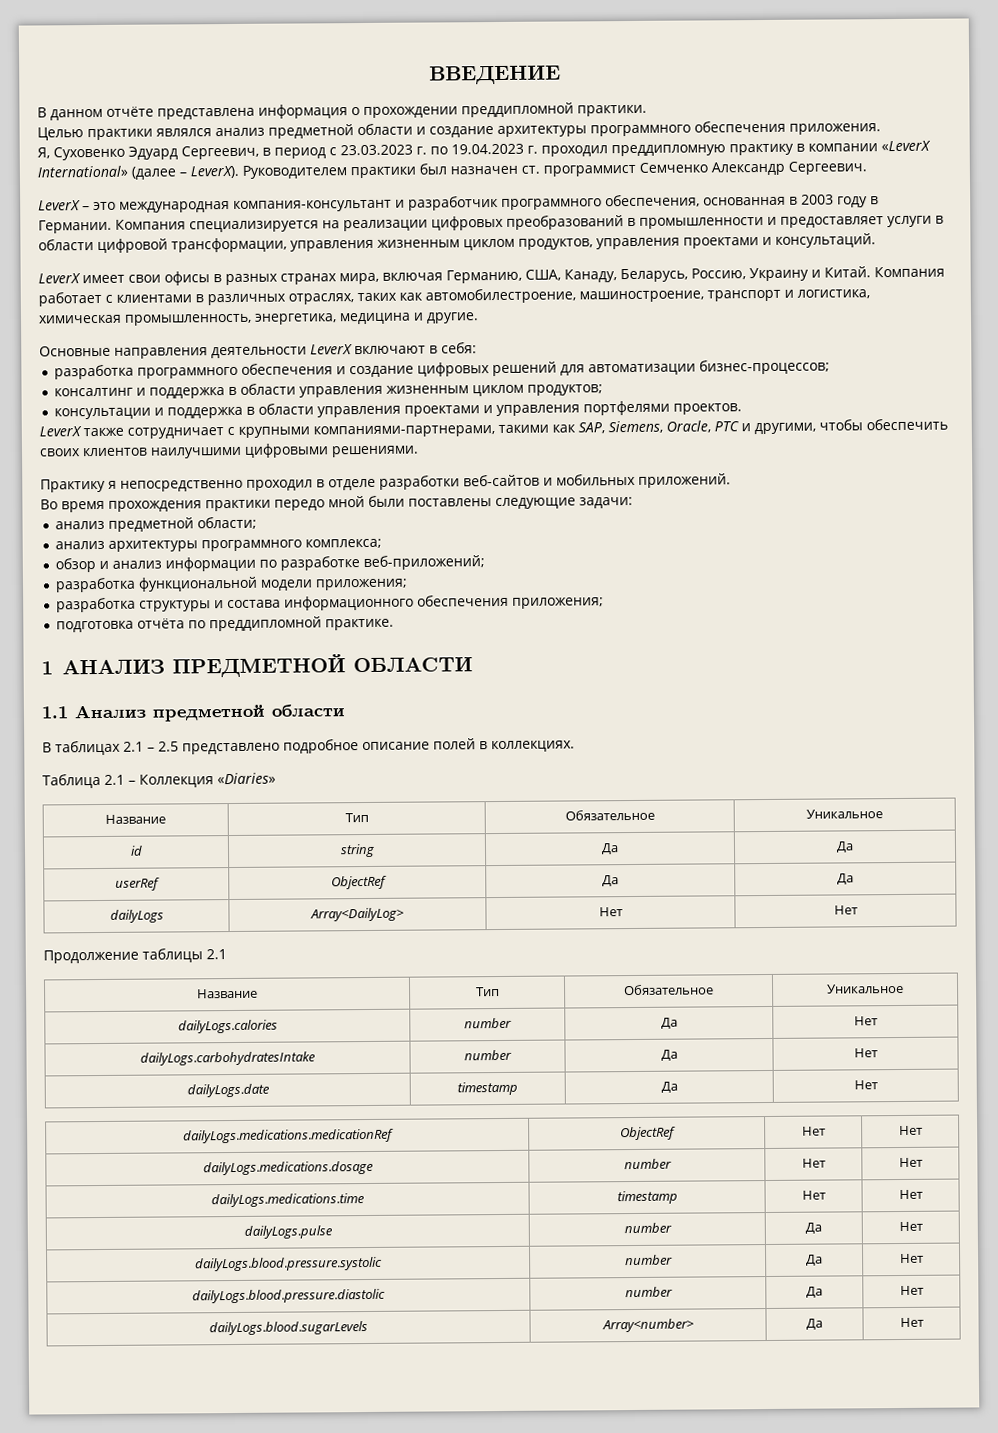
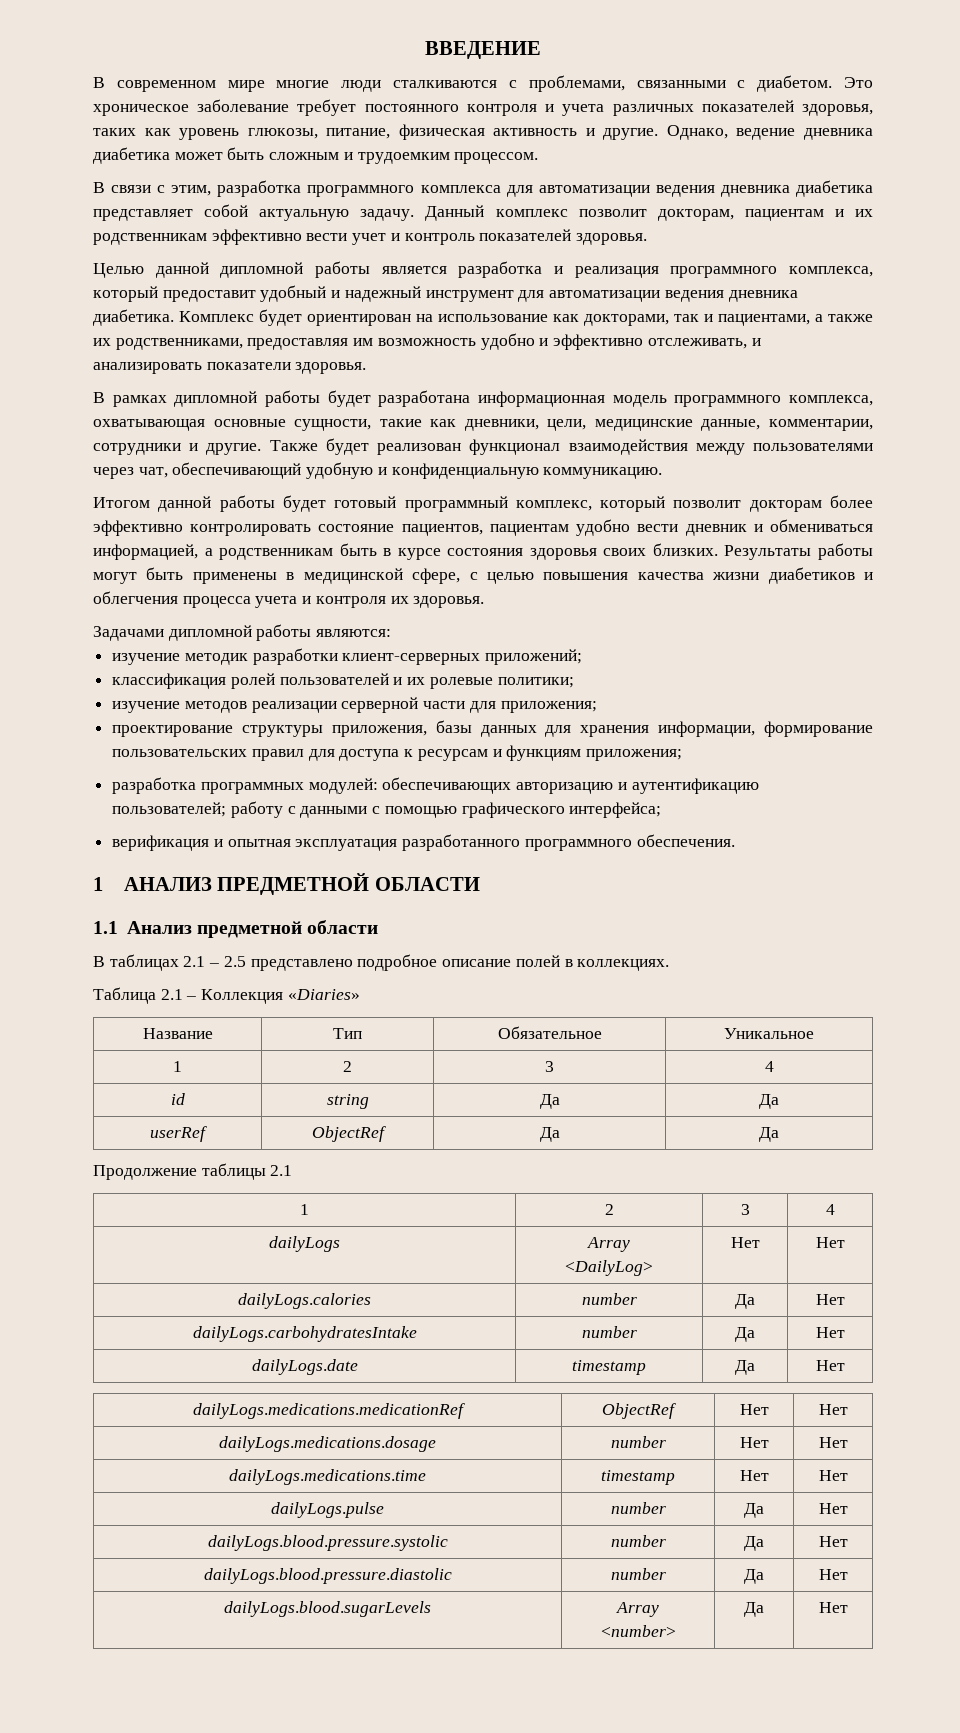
- В данном отчёте представлена информация о прохождении преддипломной практики.
- Целью практики являлся анализ предметной области и создание архитектуры программного обеспечения приложения.
- Я, Суховенко Эдуард Сергеевич, в период с 23.03.2023 г. по 19.04.2023 г. проходил преддипломную практику в компании «LeverX International» (далее – LeverX). Руководителем практики был назначен ст. программист Семченко Александр Сергеевич.
- LeverX – это международная компания-консультант и разработчик программного обеспечения, основанная в 2003 году в Германии. Компания специализируется на реализации цифровых преобразований в промышленности и предоставляет услуги в области цифровой трансформации, управления жизненным циклом продуктов, управления проектами и консультаций.
- LeverX имеет свои офисы в разных странах мира, включая Германию, США, Канаду, Беларусь, Россию, Украину и Китай. Компания работает с клиентами в различных отраслях, таких как автомобилестроение, машиностроение, транспорт и логистика, химическая промышленность, энергетика, медицина и другие.
- Основные направления деятельности LeverX включают в себя:
- разработка программного обеспечения и создание цифровых решений для автоматизации бизнес-процессов;
- консалтинг и поддержка в области управления жизненным циклом продуктов;
- консультации и поддержка в области управления проектами и управления портфелями проектов.
- LeverX также сотрудничает с крупными компаниями-партнерами, такими как SAP, Siemens, Oracle, PTC и другими, чтобы обеспечить своих клиентов наилучшими цифровыми решениями.
- Практику я непосредственно проходил в отделе разработки веб-сайтов и мобильных приложений.
- Во время прохождения практики передо мной были поставлены следующие задачи:
- анализ предметной области;
- анализ архитектуры программного комплекса;
- обзор и анализ информации по разработке веб-приложений;
- разработка функциональной модели приложения;
- разработка структуры и состава информационного обеспечения приложения;
- подготовка отчёта по преддипломной практике.
+ В современном мире многие люди сталкиваются с проблемами, связанными с диабетом. Это хроническое заболевание требует постоянного контроля и учета различных показателей здоровья, таких как уровень глюкозы, питание, физическая активность и другие. Однако, ведение дневника диабетика может быть сложным и трудоемким процессом.
+ В связи с этим, разработка программного комплекса для автоматизации ведения дневника диабетика представляет собой актуальную задачу. Данный комплекс позволит докторам, пациентам и их родственникам эффективно вести учет и контроль показателей здоровья.
+ Целью данной дипломной работы является разработка и реализация программного комплекса, который предоставит удобный и надежный инструмент для автоматизации ведения дневника диабетика. Комплекс будет ориентирован на использование как докторами, так и пациентами, а также их родственниками, предоставляя им возможность удобно и эффективно отслеживать, и анализировать показатели здоровья.
+ В рамках дипломной работы будет разработана информационная модель программного комплекса, охватывающая основные сущности, такие как дневники, цели, медицинские данные, комментарии, сотрудники и другие. Также будет реализован функционал взаимодействия между пользователями через чат, обеспечивающий удобную и конфиденциальную коммуникацию.
+ Итогом данной работы будет готовый программный комплекс, который позволит докторам более эффективно контролировать состояние пациентов, пациентам удобно вести дневник и обмениваться информацией, а родственникам быть в курсе состояния здоровья своих близких. Результаты работы могут быть применены в медицинской сфере, с целью повышения качества жизни диабетиков и облегчения процесса учета и контроля их здоровья.
+ Задачами дипломной работы являются:
+ изучение методик разработки клиент-серверных приложений;
+ классификация ролей пользователей и их ролевые политики;
+ изучение методов реализации серверной части для приложения;
+ проектирование структуры приложения, базы данных для хранения информации, формирование пользовательских правил для доступа к ресурсам и функциям приложения;
+ разработка программных модулей: обеспечивающих авторизацию и аутентификацию пользователей; работу с данными с помощью графического интерфейса;
+ верификация и опытная эксплуатация разработанного программного обеспечения.
  Таблица 2.1 – Коллекция «Diaries»
  Название | Тип | Обязательное | Уникальное
+ 1 | 2 | 3 | 4
- dailyLogs | Array<DailyLog> | Нет | Нет
  Продолжение таблицы 2.1
- Название | Тип | Обязательное | Уникальное
+ 1 | 2 | 3 | 4
+ dailyLogs | Array
+ <DailyLog> | Нет | Нет
- dailyLogs.blood.sugarLevels | Array<number> | Да | Нет
+ dailyLogs.blood.sugarLevels | Array
+ <number> | Да | Нет

